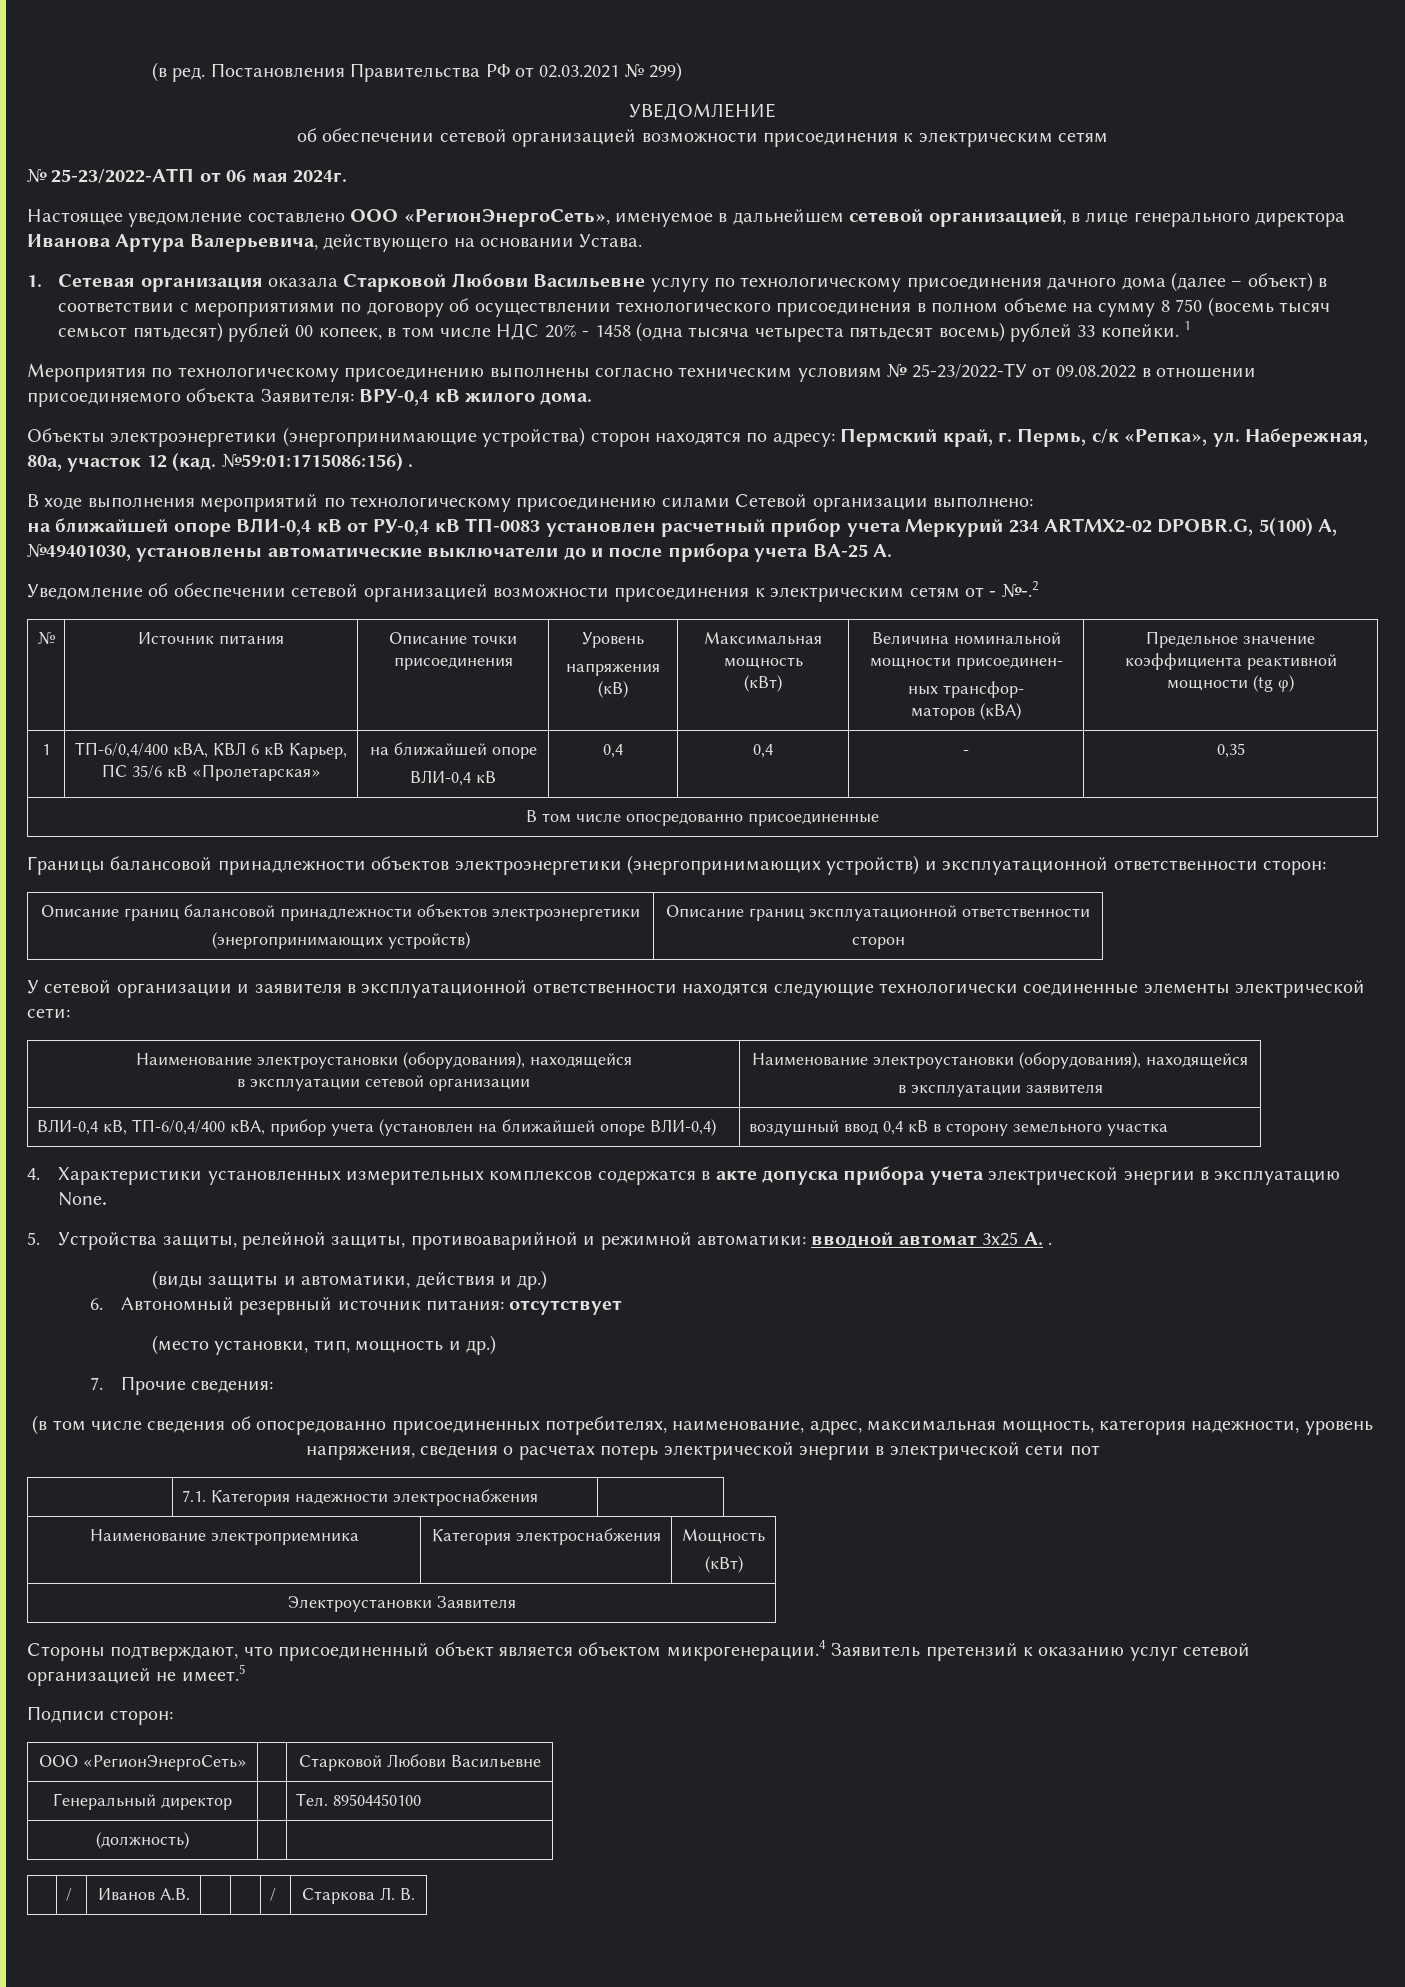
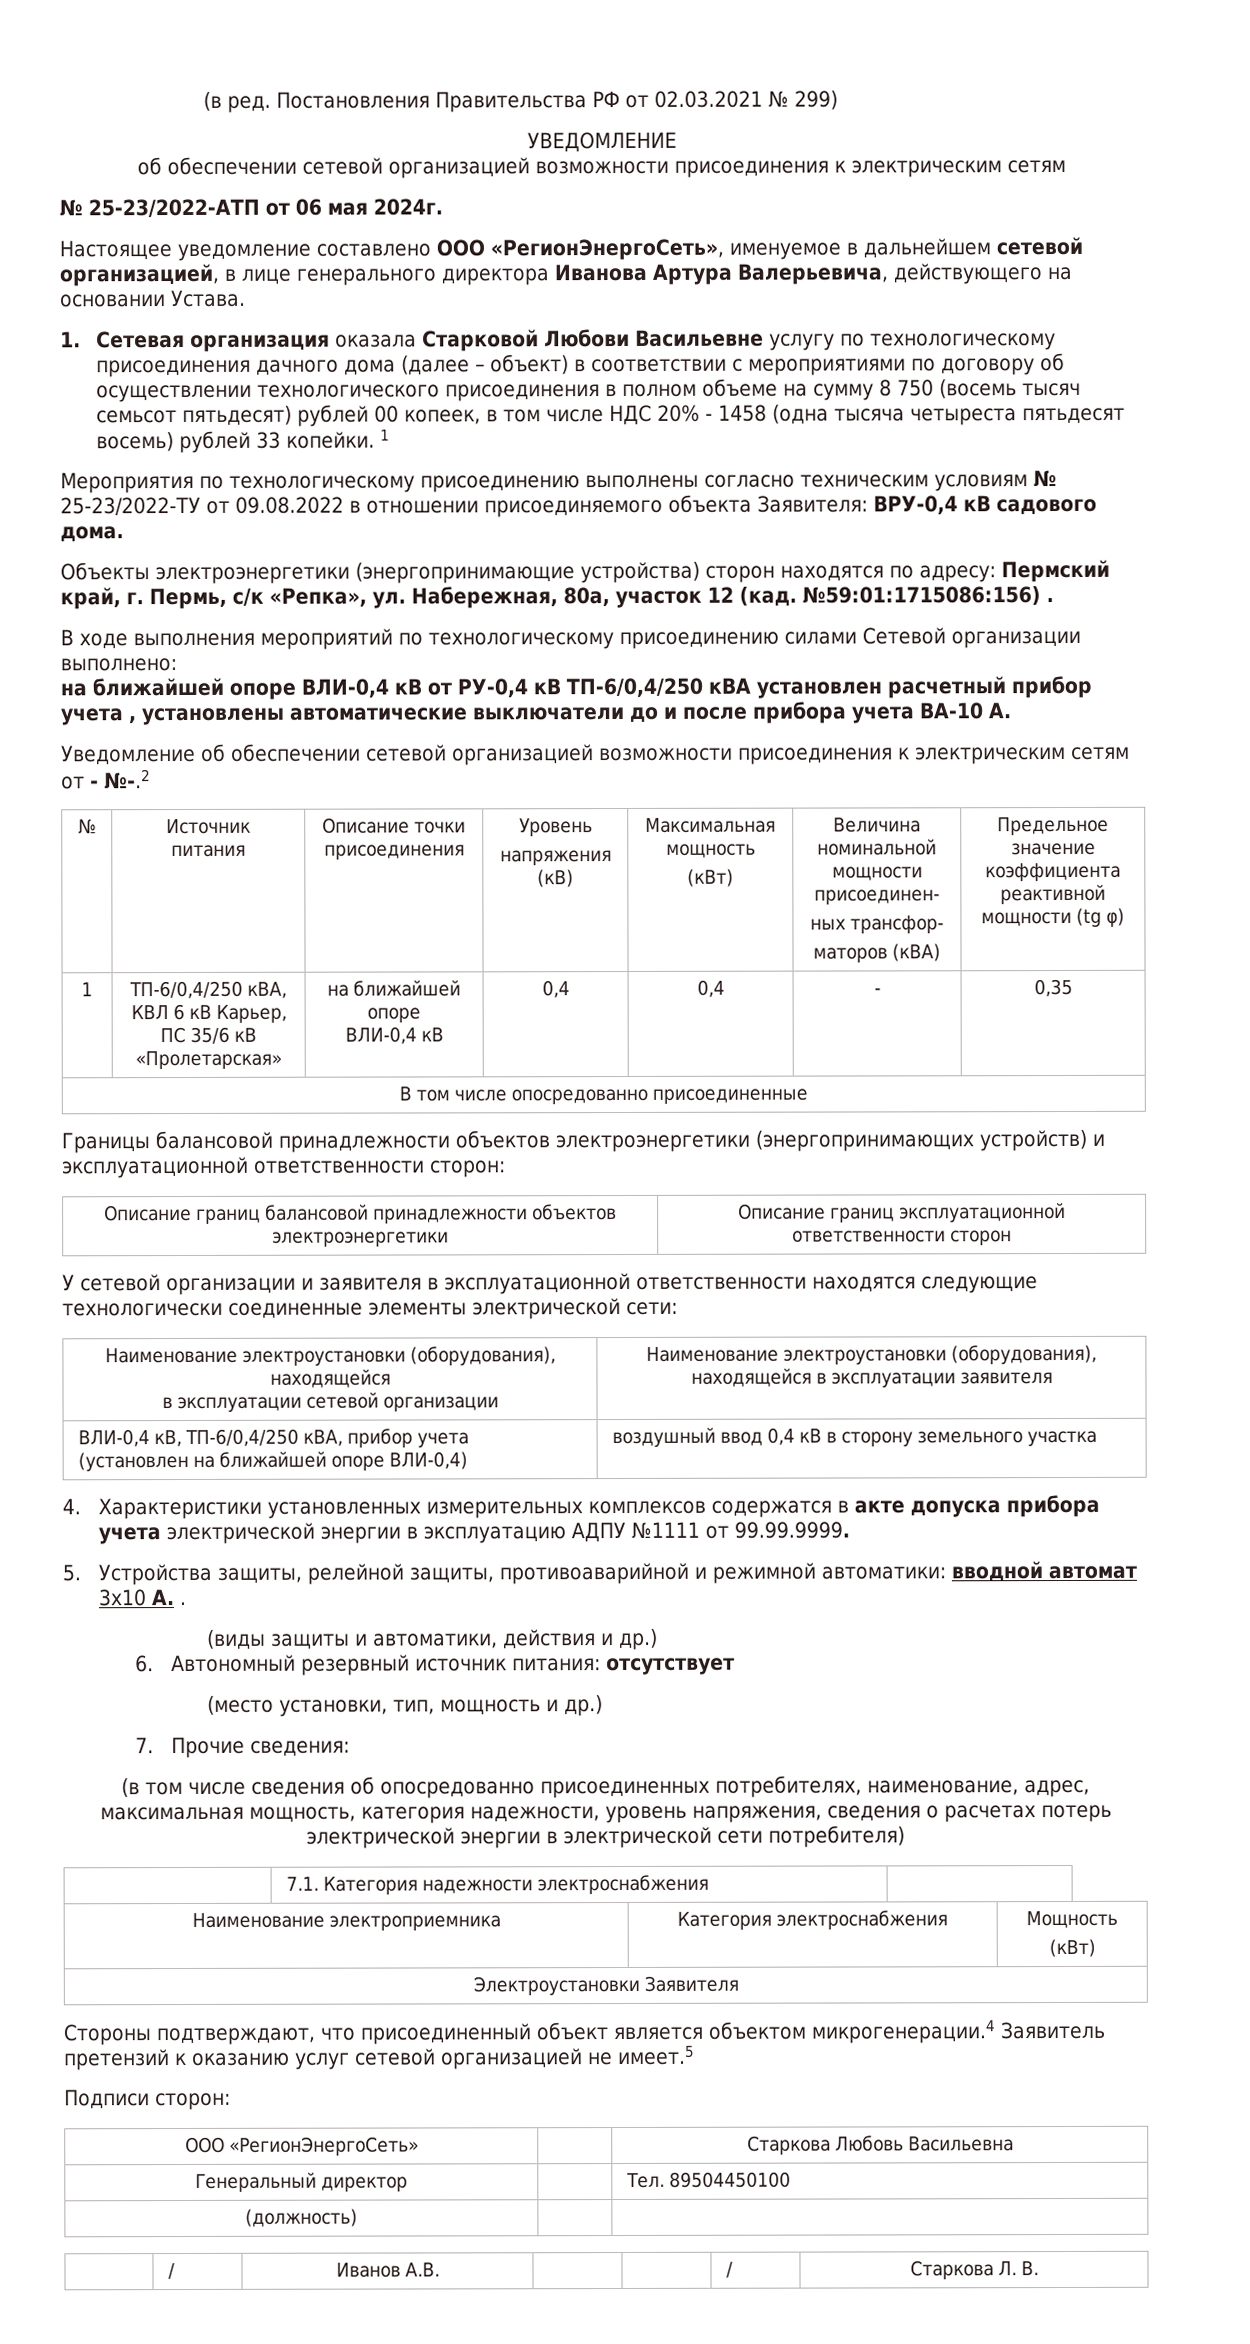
- Мероприятия по технологическому присоединению выполнены согласно техническим условиям № 25-23/2022-ТУ от 09.08.2022 в отношении присоединяемого объекта Заявителя: ВРУ-0,4 кВ жилого дома.
+ Мероприятия по технологическому присоединению выполнены согласно техническим условиям № 25-23/2022-ТУ от 09.08.2022 в отношении присоединяемого объекта Заявителя: ВРУ-0,4 кВ садового дома.
- на ближайшей опоре ВЛИ-0,4 кВ от РУ-0,4 кВ ТП-0083 установлен расчетный прибор учета Меркурий 234 ARTMX2-02 DPOBR.G, 5(100) А, №49401030, установлены автоматические выключатели до и после прибора учета ВА-25 А.
+ на ближайшей опоре ВЛИ-0,4 кВ от РУ-0,4 кВ ТП-6/0,4/250 кВА установлен расчетный прибор учета , установлены автоматические выключатели до и после прибора учета ВА-10 А.
- 1 | ТП-6/0,4/400 кВА, КВЛ 6 кВ Карьер, ПС 35/6 кВ «Пролетарская» | на ближайшей опоре
+ 1 | ТП-6/0,4/250 кВА, КВЛ 6 кВ Карьер, ПС 35/6 кВ «Пролетарская» | на ближайшей опоре
- Описание границ балансовой принадлежности объектов электроэнергетики
- (энергопринимающих устройств) | Описание границ эксплуатационной ответственности
- сторон
+ Описание границ балансовой принадлежности объектов электроэнергетики | Описание границ эксплуатационной ответственности сторон
  У сетевой организации и заявителя в эксплуатационной ответственности находятся следующие технологически соединенные элементы электрической сети:
  Наименование электроустановки (оборудования), находящейся
- в эксплуатации сетевой организации | Наименование электроустановки (оборудования), находящейся
- в эксплуатации заявителя
+ в эксплуатации сетевой организации | Наименование электроустановки (оборудования), находящейся в эксплуатации заявителя
- ВЛИ-0,4 кВ, ТП-6/0,4/400 кВА, прибор учета (установлен на ближайшей опоре ВЛИ-0,4) | воздушный ввод 0,4 кВ в сторону земельного участка
+ ВЛИ-0,4 кВ, ТП-6/0,4/250 кВА, прибор учета (установлен на ближайшей опоре ВЛИ-0,4) | воздушный ввод 0,4 кВ в сторону земельного участка
- 4. Характеристики установленных измерительных комплексов содержатся в акте допуска прибора учета электрической энергии в эксплуатацию None.
+ 4. Характеристики установленных измерительных комплексов содержатся в акте допуска прибора учета электрической энергии в эксплуатацию АДПУ №1111 от 99.99.9999.
- 5. Устройства защиты, релейной защиты, противоаварийной и режимной автоматики: вводной автомат 3х25 А. .
+ 5. Устройства защиты, релейной защиты, противоаварийной и режимной автоматики: вводной автомат 3х10 А. .
- (в том числе сведения об опосредованно присоединенных потребителях, наименование, адрес, максимальная мощность, категория надежности, уровень напряжения, сведения о расчетах потерь электрической энергии в электрической сети пот
+ (в том числе сведения об опосредованно присоединенных потребителях, наименование, адрес, максимальная мощность, категория надежности, уровень напряжения, сведения о расчетах потерь электрической энергии в электрической сети потребителя)
- ООО «РегионЭнергоСеть» | | Старковой Любови Васильевне
+ ООО «РегионЭнергоСеть» | | Старкова Любовь Васильевна

